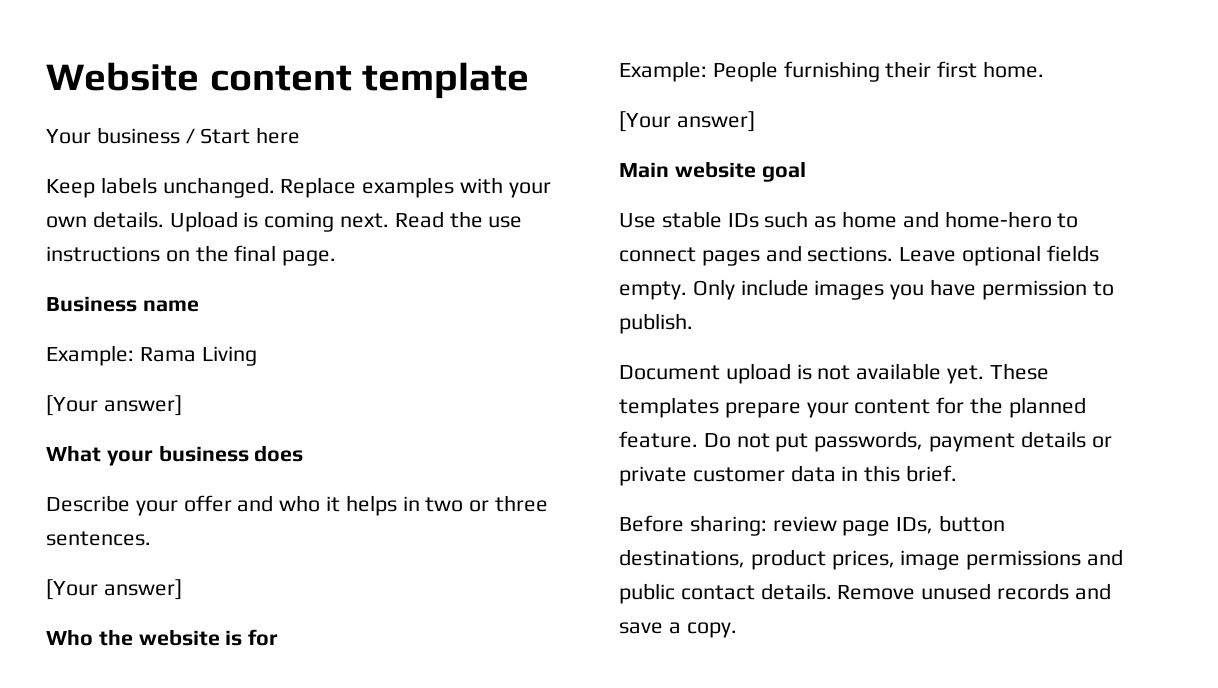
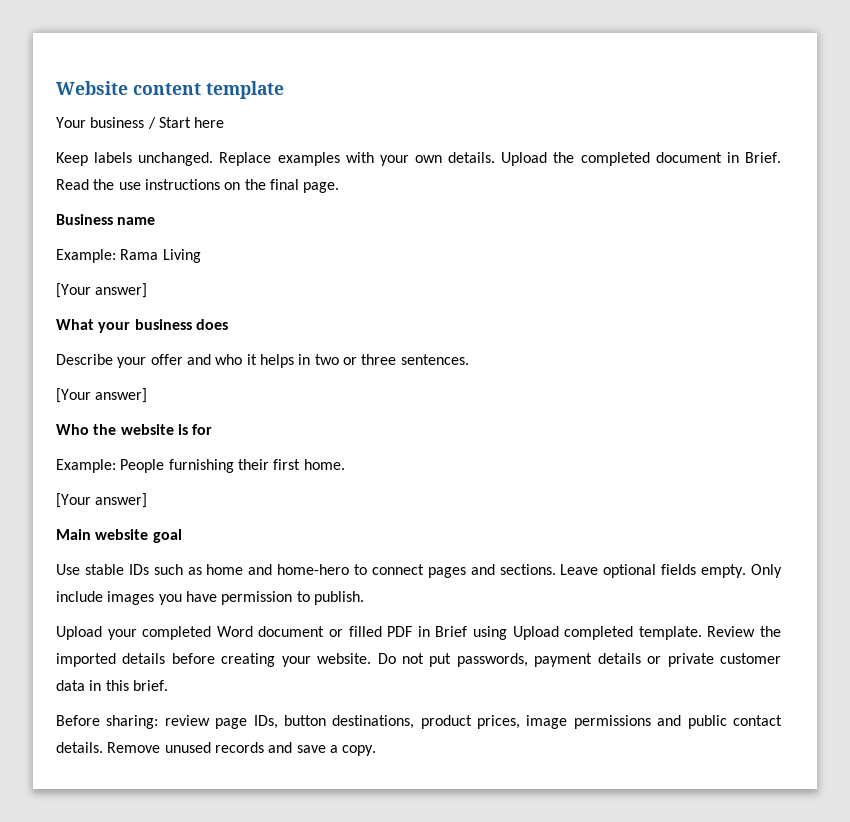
- Upload is coming next.
+ Upload the completed document in Brief.
- Document upload is not available yet. These templates prepare your content for the planned feature.
+ Upload your completed Word document or filled PDF in Brief using Upload completed template. Review the imported details before creating your website.

